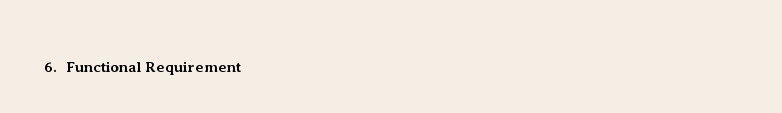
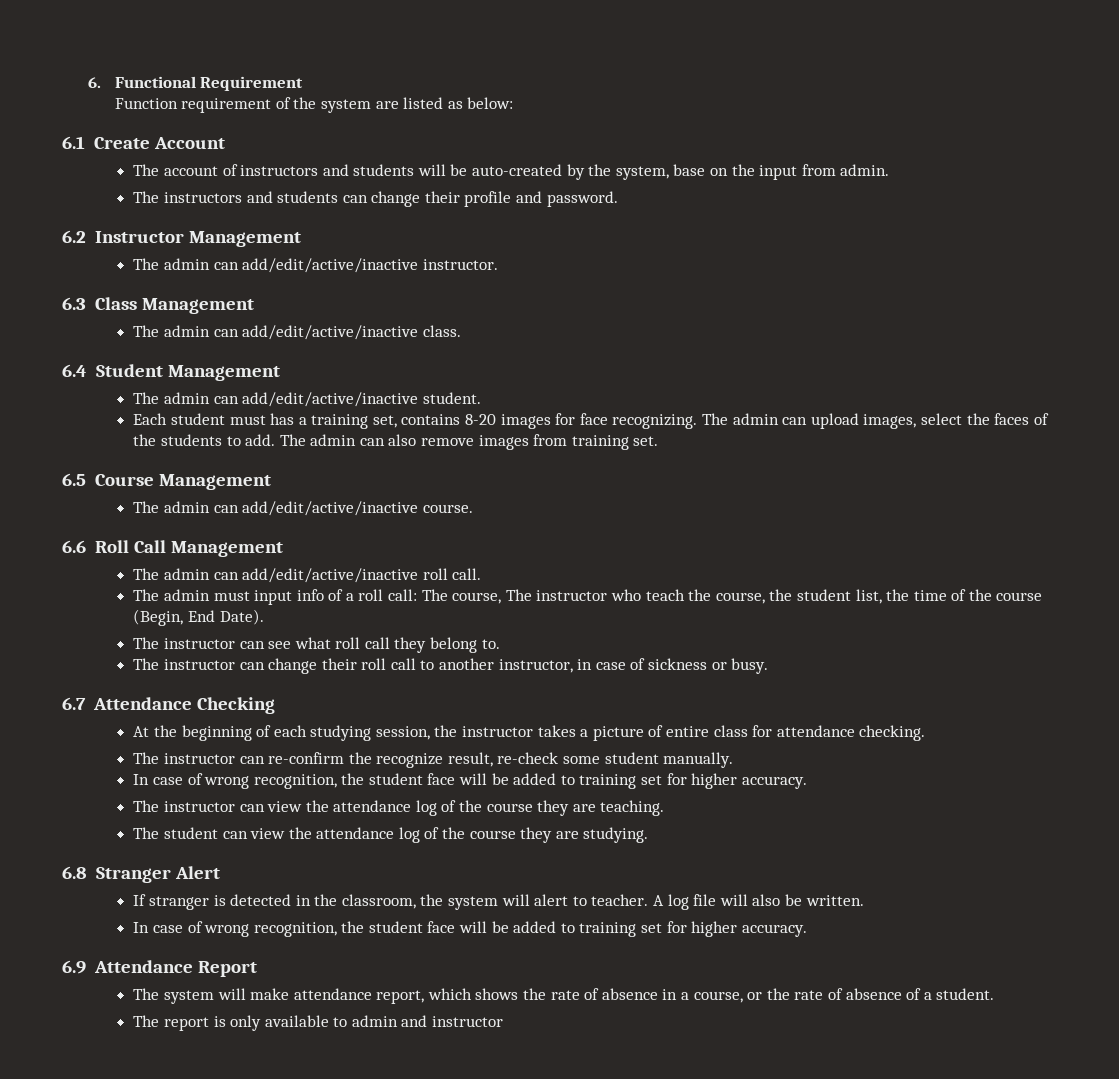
+ Function requirement of the system are listed as below:
+ 6.1 Create Account
+ The account of instructors and students will be auto-created by the system, base on the input from admin.
+ The instructors and students can change their profile and password.
+ 6.2 Instructor Management
+ The admin can add/edit/active/inactive instructor.
+ 6.3 Class Management
+ The admin can add/edit/active/inactive class.
+ 6.4 Student Management
+ The admin can add/edit/active/inactive student.
+ Each student must has a training set, contains 8-20 images for face recognizing. The admin can upload images, select the faces of the students to add. The admin can also remove images from training set.
+ 6.5 Course Management
+ The admin can add/edit/active/inactive course.
+ 6.6 Roll Call Management
+ The admin can add/edit/active/inactive roll call.
+ The admin must input info of a roll call: The course, The instructor who teach the course, the student list, the time of the course (Begin, End Date).
+ The instructor can see what roll call they belong to.
+ The instructor can change their roll call to another instructor, in case of sickness or busy.
+ 6.7 Attendance Checking
+ At the beginning of each studying session, the instructor takes a picture of entire class for attendance checking.
+ The instructor can re-confirm the recognize result, re-check some student manually.
+ In case of wrong recognition, the student face will be added to training set for higher accuracy.
+ The instructor can view the attendance log of the course they are teaching.
+ The student can view the attendance log of the course they are studying.
+ 6.8 Stranger Alert
+ If stranger is detected in the classroom, the system will alert to teacher. A log file will also be written.
+ In case of wrong recognition, the student face will be added to training set for higher accuracy.
+ 6.9 Attendance Report
+ The system will make attendance report, which shows the rate of absence in a course, or the rate of absence of a student.
+ The report is only available to admin and instructor

